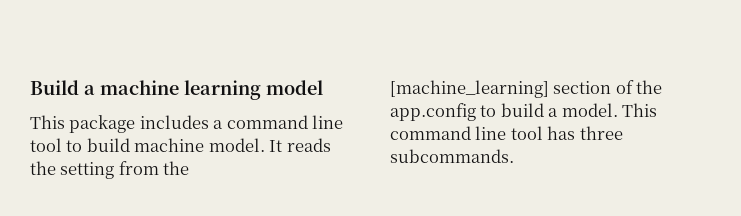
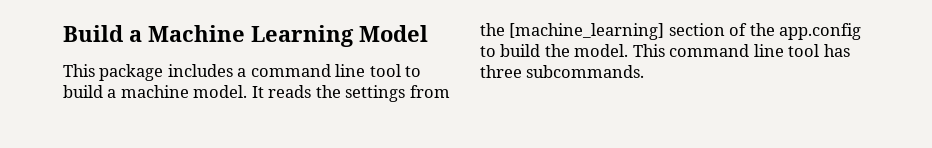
- Build a machine learning model
+ Build a Machine Learning Model
- This package includes a command line tool to build machine model.
+ This package includes a command line tool to build a machine model.
- It reads the setting from the [machine_learning] section of the app.config to build a model.
+ It reads the settings from the [machine_learning] section of the app.config to build the model.

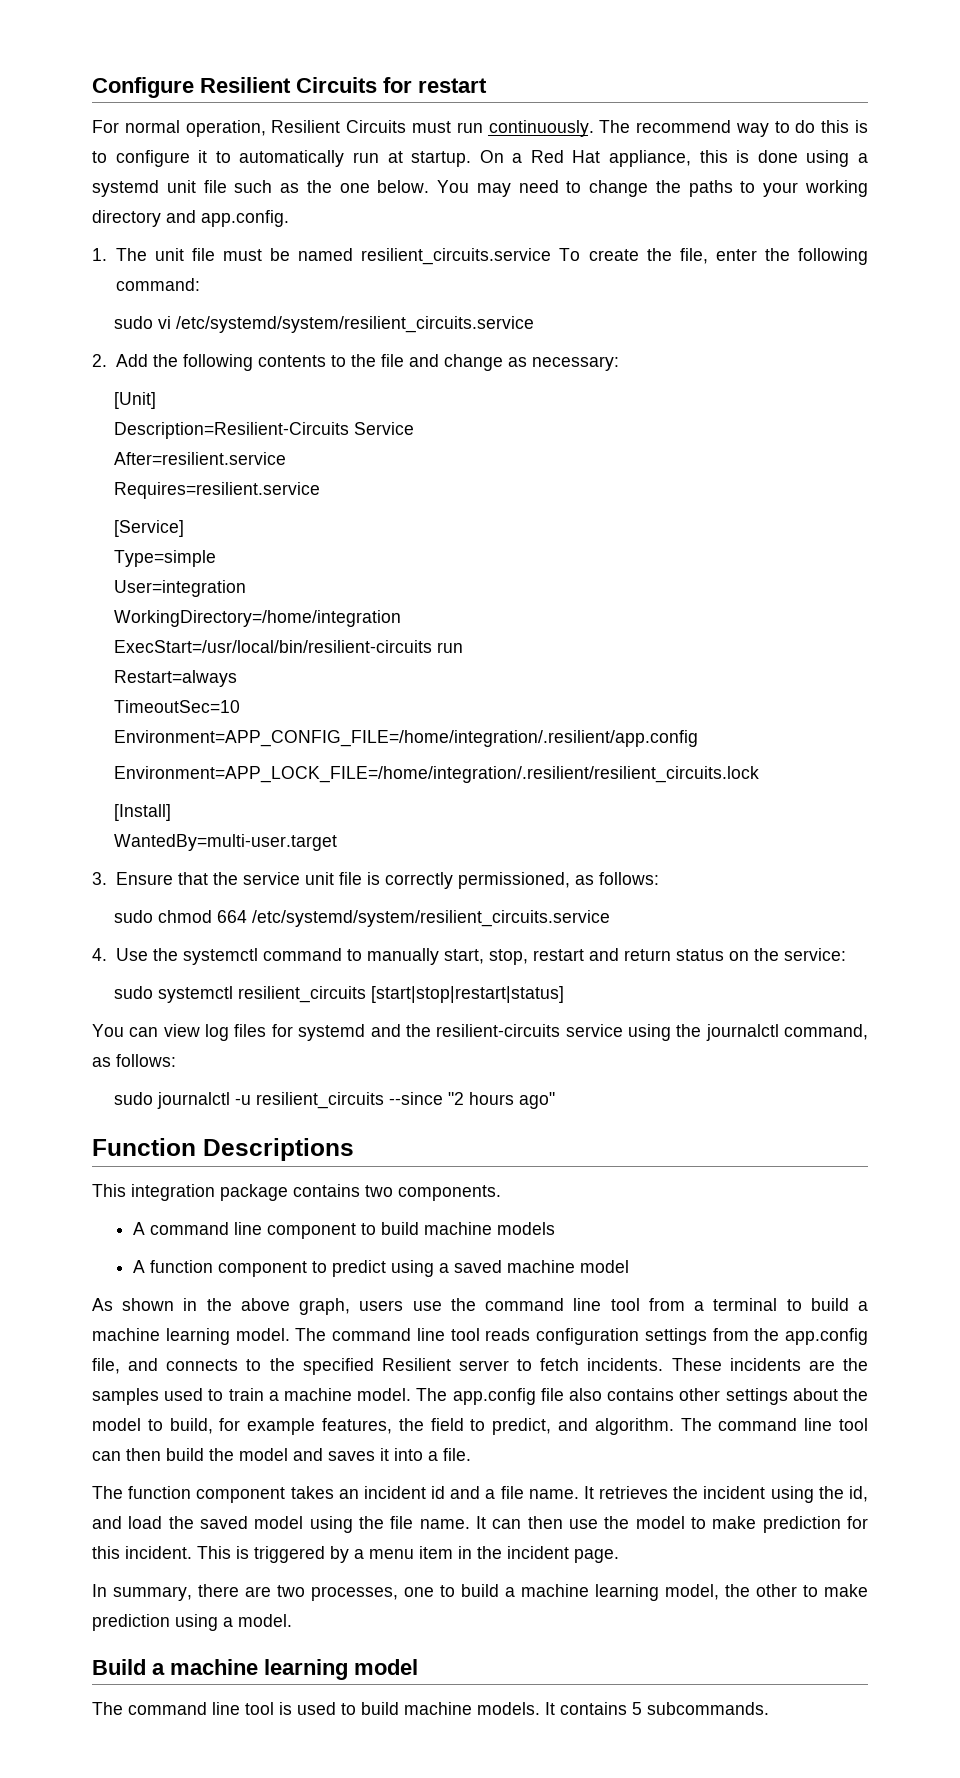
- Build a Machine Learning Model
- This package includes a command line tool to build a machine model. It reads the settings from the [machine_learning] section of the app.config to build the model. This command line tool has three subcommands.
+ Configure Resilient Circuits for restart
+ For normal operation, Resilient Circuits must run continuously. The recommend way to do this is to configure it to automatically run at startup. On a Red Hat appliance, this is done using a systemd unit file such as the one below. You may need to change the paths to your working directory and app.config.
+ 1. The unit file must be named resilient_circuits.service To create the file, enter the following command:
+ sudo vi /etc/systemd/system/resilient_circuits.service
+ 2. Add the following contents to the file and change as necessary:
+ [Unit]
+ Description=Resilient-Circuits Service
+ After=resilient.service
+ Requires=resilient.service
+ [Service]
+ Type=simple
+ User=integration
+ WorkingDirectory=/home/integration
+ ExecStart=/usr/local/bin/resilient-circuits run
+ Restart=always
+ TimeoutSec=10
+ Environment=APP_CONFIG_FILE=/home/integration/.resilient/app.config
+ Environment=APP_LOCK_FILE=/home/integration/.resilient/resilient_circuits.lock
+ [Install]
+ WantedBy=multi-user.target
+ 3. Ensure that the service unit file is correctly permissioned, as follows:
+ sudo chmod 664 /etc/systemd/system/resilient_circuits.service
+ 4. Use the systemctl command to manually start, stop, restart and return status on the service:
+ sudo systemctl resilient_circuits [start|stop|restart|status]
+ You can view log files for systemd and the resilient-circuits service using the journalctl command, as follows:
+ sudo journalctl -u resilient_circuits --since "2 hours ago"
+ Function Descriptions
+ This integration package contains two components.
+ A command line component to build machine models
+ A function component to predict using a saved machine model
+ As shown in the above graph, users use the command line tool from a terminal to build a machine learning model. The command line tool reads configuration settings from the app.config file, and connects to the specified Resilient server to fetch incidents. These incidents are the samples used to train a machine model. The app.config file also contains other settings about the model to build, for example features, the field to predict, and algorithm. The command line tool can then build the model and saves it into a file.
+ The function component takes an incident id and a file name. It retrieves the incident using the id, and load the saved model using the file name. It can then use the model to make prediction for this incident. This is triggered by a menu item in the incident page.
+ In summary, there are two processes, one to build a machine learning model, the other to make prediction using a model.
+ Build a machine learning model
+ The command line tool is used to build machine models. It contains 5 subcommands.

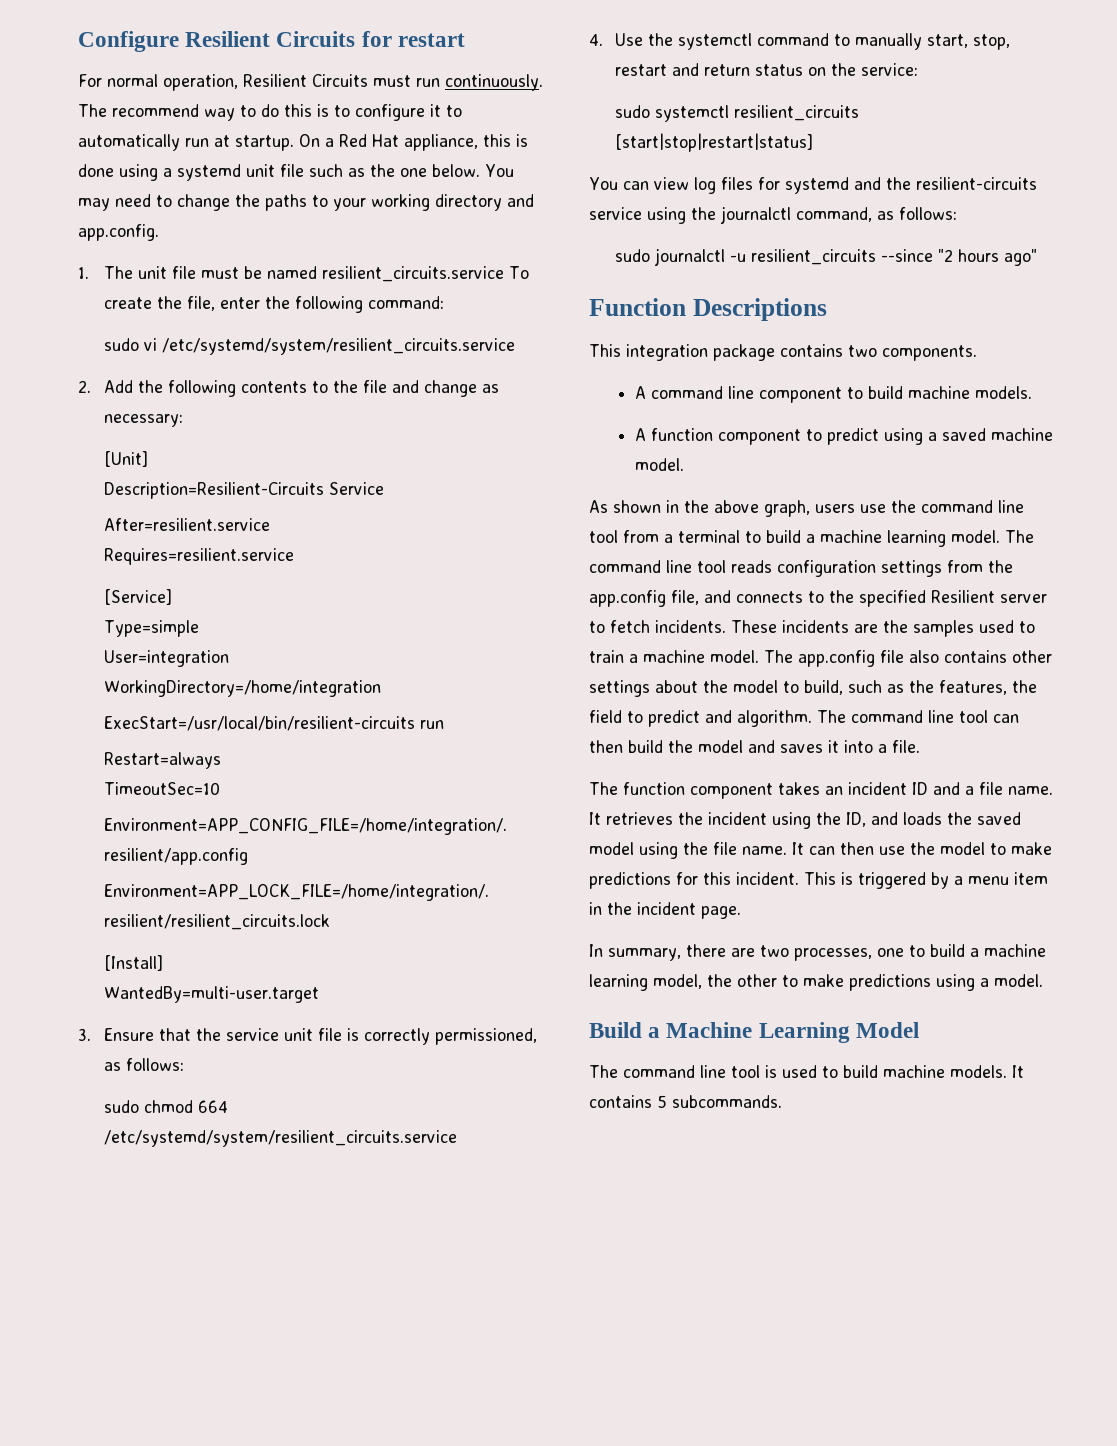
- A command line component to build machine models
+ A command line component to build machine models.
- A function component to predict using a saved machine model
+ A function component to predict using a saved machine model.
- The app.config file also contains other settings about the model to build, for example features, the field to predict, and algorithm.
+ The app.config file also contains other settings about the model to build, such as the features, the field to predict and algorithm.
- The function component takes an incident id and a file name.
+ The function component takes an incident ID and a file name.
- It retrieves the incident using the id, and load the saved model using the file name.
+ It retrieves the incident using the ID, and loads the saved model using the file name.
- It can then use the model to make prediction for this incident.
+ It can then use the model to make predictions for this incident.
- In summary, there are two processes, one to build a machine learning model, the other to make prediction using a model.
+ In summary, there are two processes, one to build a machine learning model, the other to make predictions using a model.
- Build a machine learning model
+ Build a Machine Learning Model

